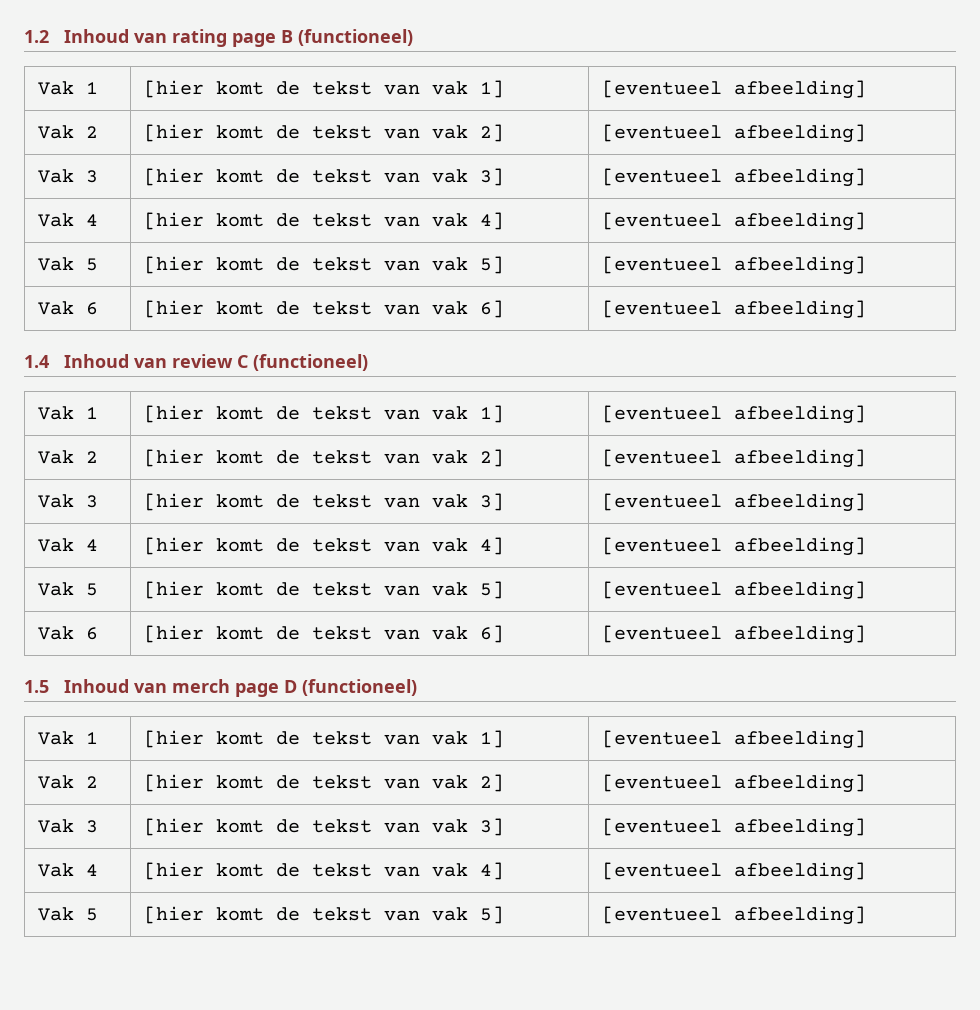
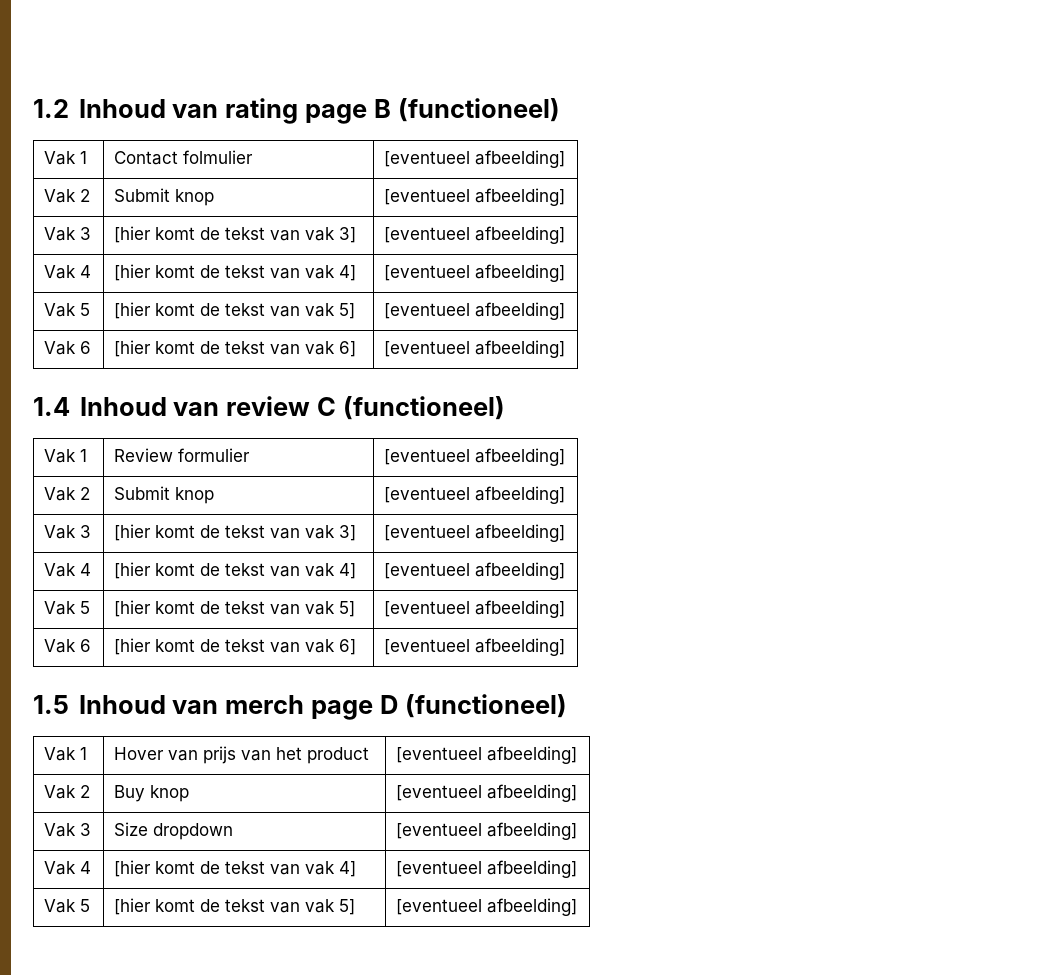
  1.2 Inhoud van rating page B (functioneel)
- Vak 1 | [hier komt de tekst van vak 1] | [eventueel afbeelding]
- Vak 2 | [hier komt de tekst van vak 2] | [eventueel afbeelding]
+ Vak 1 | Contact folmulier | [eventueel afbeelding]
+ Vak 2 | Submit knop | [eventueel afbeelding]
  1.4 Inhoud van review C (functioneel)
- Vak 1 | [hier komt de tekst van vak 1] | [eventueel afbeelding]
- Vak 2 | [hier komt de tekst van vak 2] | [eventueel afbeelding]
+ Vak 1 | Review formulier | [eventueel afbeelding]
+ Vak 2 | Submit knop | [eventueel afbeelding]
  1.5 Inhoud van merch page D (functioneel)
- Vak 1 | [hier komt de tekst van vak 1] | [eventueel afbeelding]
- Vak 2 | [hier komt de tekst van vak 2] | [eventueel afbeelding]
- Vak 3 | [hier komt de tekst van vak 3] | [eventueel afbeelding]
+ Vak 1 | Hover van prijs van het product | [eventueel afbeelding]
+ Vak 2 | Buy knop | [eventueel afbeelding]
+ Vak 3 | Size dropdown | [eventueel afbeelding]

